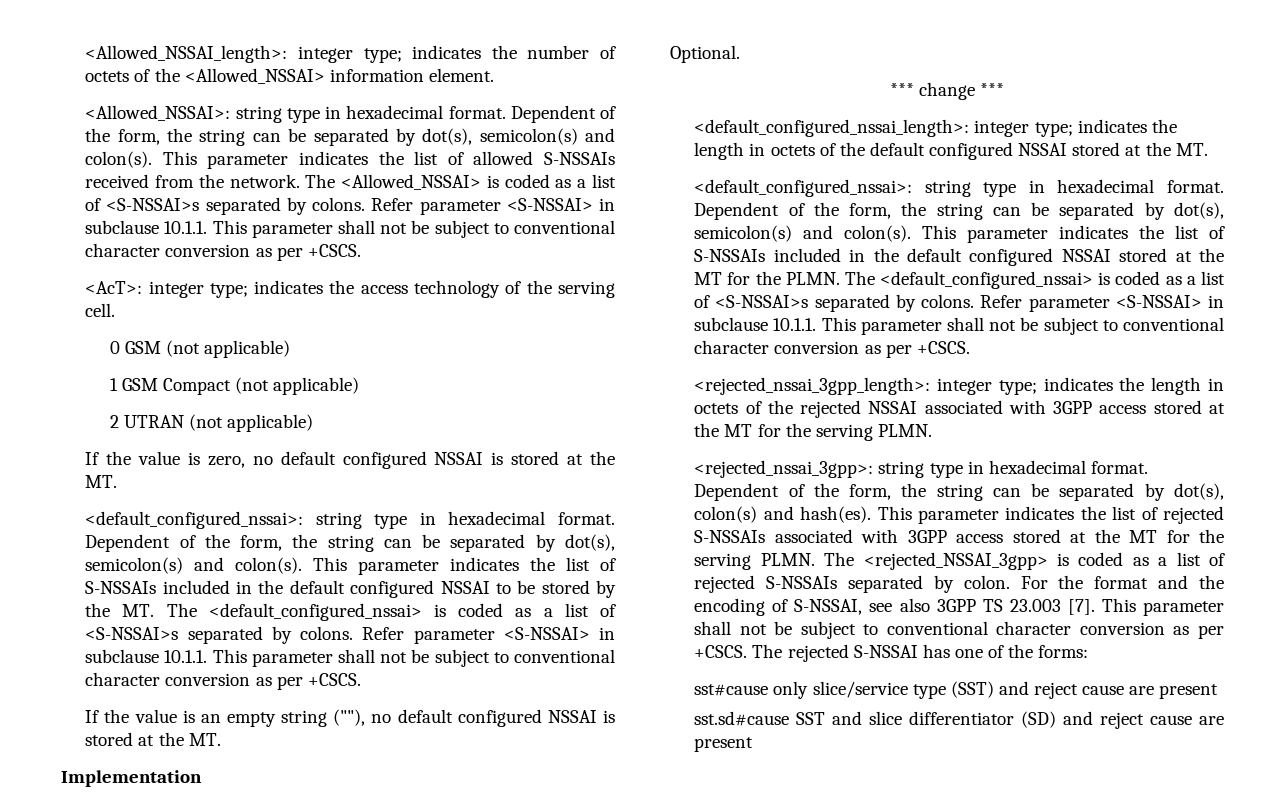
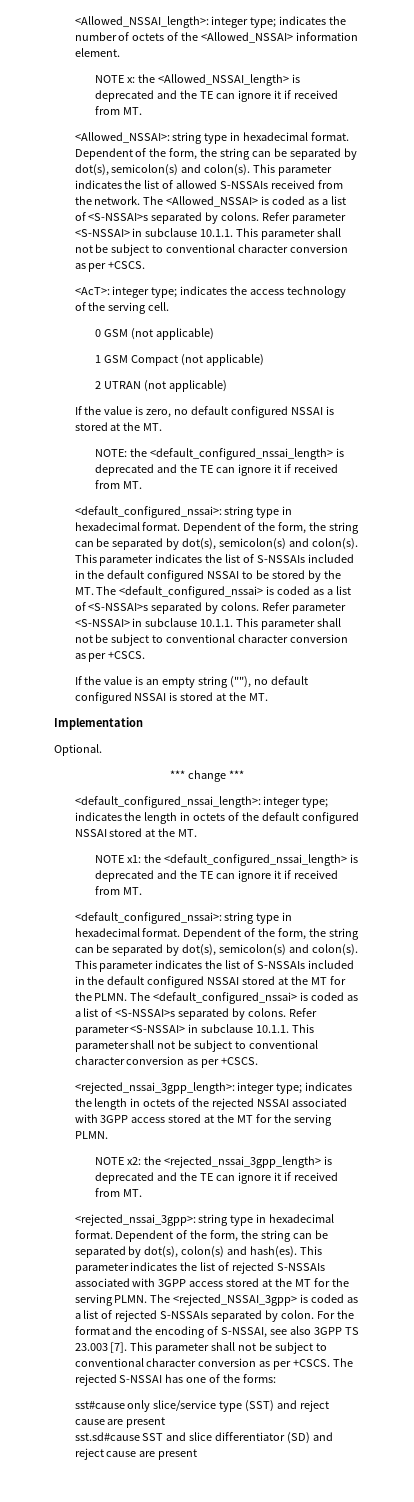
+ NOTE x: the <Allowed_NSSAI_length> is deprecated and the TE can ignore it if received from MT.
+ NOTE: the <default_configured_nssai_length> is deprecated and the TE can ignore it if received from MT.
+ NOTE x1: the <default_configured_nssai_length> is deprecated and the TE can ignore it if received from MT.
+ NOTE x2: the <rejected_nssai_3gpp_length> is deprecated and the TE can ignore it if received from MT.

